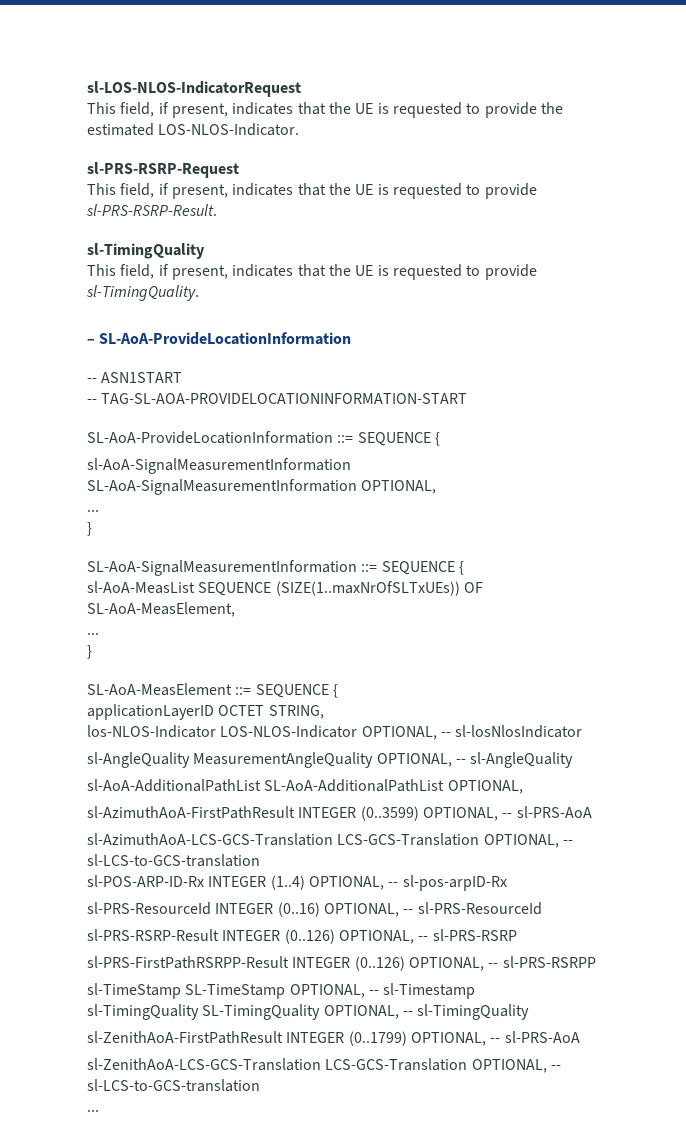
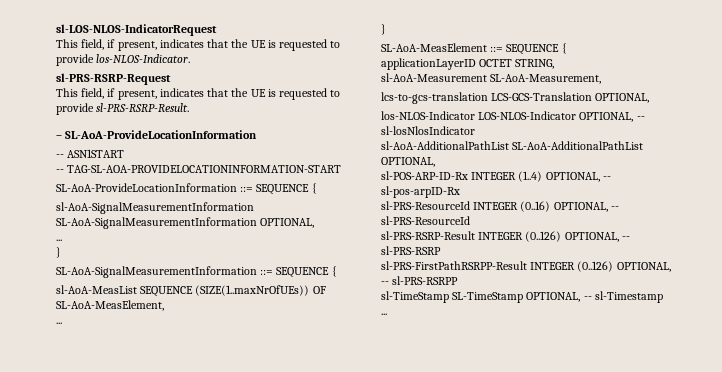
- This field, if present, indicates that the UE is requested to provide the estimated LOS-NLOS-Indicator.
+ This field, if present, indicates that the UE is requested to provide los-NLOS-Indicator.
  This field, if present, indicates that the UE is requested to provide sl-PRS-RSRP-Result.
- sl-TimingQuality
- This field, if present, indicates that the UE is requested to provide sl-TimingQuality.
- sl-AoA-MeasList SEQUENCE (SIZE(1..maxNrOfSLTxUEs)) OF SL-AoA-MeasElement,
+ sl-AoA-MeasList SEQUENCE (SIZE(1..maxNrOfUEs)) OF SL-AoA-MeasElement,
+ sl-AoA-Measurement SL-AoA-Measurement,
+ lcs-to-gcs-translation LCS-GCS-Translation OPTIONAL,
- sl-AngleQuality MeasurementAngleQuality OPTIONAL, -- sl-AngleQuality
  sl-AoA-AdditionalPathList SL-AoA-AdditionalPathList OPTIONAL,
- sl-AzimuthAoA-FirstPathResult INTEGER (0..3599) OPTIONAL, -- sl-PRS-AoA
- sl-AzimuthAoA-LCS-GCS-Translation LCS-GCS-Translation OPTIONAL, -- sl-LCS-to-GCS-translation
- sl-TimingQuality SL-TimingQuality OPTIONAL, -- sl-TimingQuality
- sl-ZenithAoA-FirstPathResult INTEGER (0..1799) OPTIONAL, -- sl-PRS-AoA
- sl-ZenithAoA-LCS-GCS-Translation LCS-GCS-Translation OPTIONAL, -- sl-LCS-to-GCS-translation

